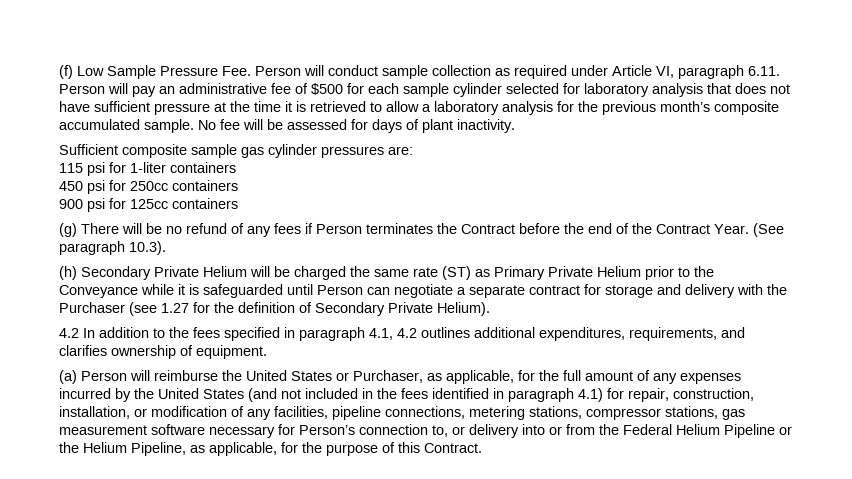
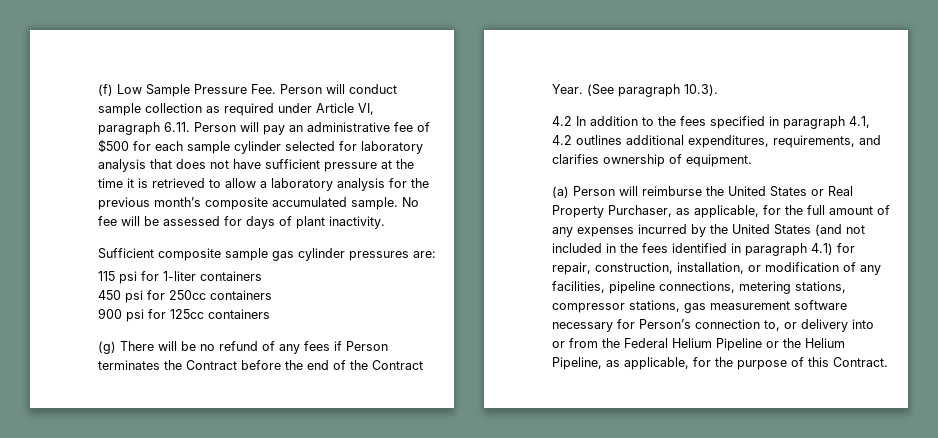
- (h) Secondary Private Helium will be charged the same rate (ST) as Primary Private Helium prior to the Conveyance while it is safeguarded until Person can negotiate a separate contract for storage and delivery with the Purchaser (see 1.27 for the definition of Secondary Private Helium).
- (a) Person will reimburse the United States or Purchaser, as applicable, for the full amount of any expenses incurred by the United States (and not included in the fees identified in paragraph 4.1) for repair, construction, installation, or modification of any facilities, pipeline connections, metering stations, compressor stations, gas measurement software necessary for Person’s connection to, or delivery into or from the Federal Helium Pipeline or the Helium Pipeline, as applicable, for the purpose of this Contract.
+ (a) Person will reimburse the United States or Real Property Purchaser, as applicable, for the full amount of any expenses incurred by the United States (and not included in the fees identified in paragraph 4.1) for repair, construction, installation, or modification of any facilities, pipeline connections, metering stations, compressor stations, gas measurement software necessary for Person’s connection to, or delivery into or from the Federal Helium Pipeline or the Helium Pipeline, as applicable, for the purpose of this Contract.

